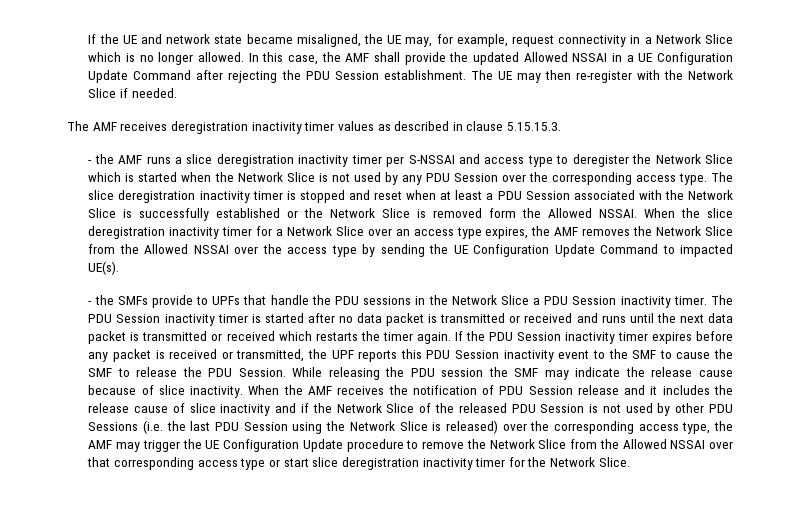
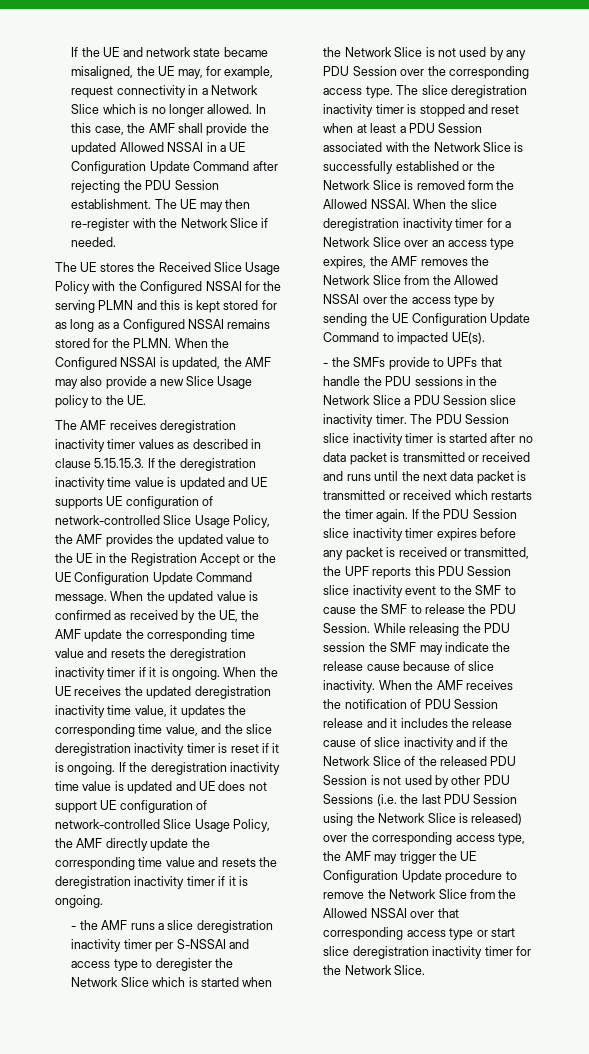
+ The UE stores the Received Slice Usage Policy with the Configured NSSAI for the serving PLMN and this is kept stored for as long as a Configured NSSAI remains stored for the PLMN. When the Configured NSSAI is updated, the AMF may also provide a new Slice Usage policy to the UE.
- The AMF receives deregistration inactivity timer values as described in clause 5.15.15.3.
+ The AMF receives deregistration inactivity timer values as described in clause 5.15.15.3. If the deregistration inactivity time value is updated and UE supports UE configuration of network-controlled Slice Usage Policy, the AMF provides the updated value to the UE in the Registration Accept or the UE Configuration Update Command message. When the updated value is confirmed as received by the UE, the AMF update the corresponding time value and resets the deregistration inactivity timer if it is ongoing. When the UE receives the updated deregistration inactivity time value, it updates the corresponding time value, and the slice deregistration inactivity timer is reset if it is ongoing. If the deregistration inactivity time value is updated and UE does not support UE configuration of network-controlled Slice Usage Policy, the AMF directly update the corresponding time value and resets the deregistration inactivity timer if it is ongoing.
- - the SMFs provide to UPFs that handle the PDU sessions in the Network Slice a PDU Session inactivity timer.
+ - the SMFs provide to UPFs that handle the PDU sessions in the Network Slice a PDU Session slice inactivity timer.
- The PDU Session inactivity timer is started after no data packet is transmitted or received and runs until the next data packet is transmitted or received which restarts the timer again.
+ The PDU Session slice inactivity timer is started after no data packet is transmitted or received and runs until the next data packet is transmitted or received which restarts the timer again.
- If the PDU Session inactivity timer expires before any packet is received or transmitted, the UPF reports this PDU Session inactivity event to the SMF to cause the SMF to release the PDU Session.
+ If the PDU Session slice inactivity timer expires before any packet is received or transmitted, the UPF reports this PDU Session slice inactivity event to the SMF to cause the SMF to release the PDU Session.

